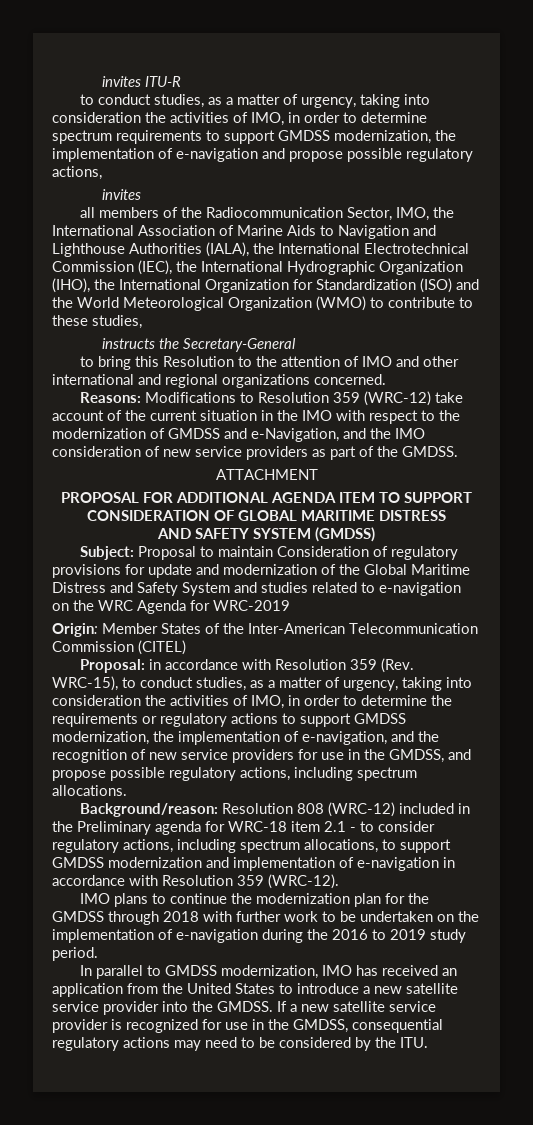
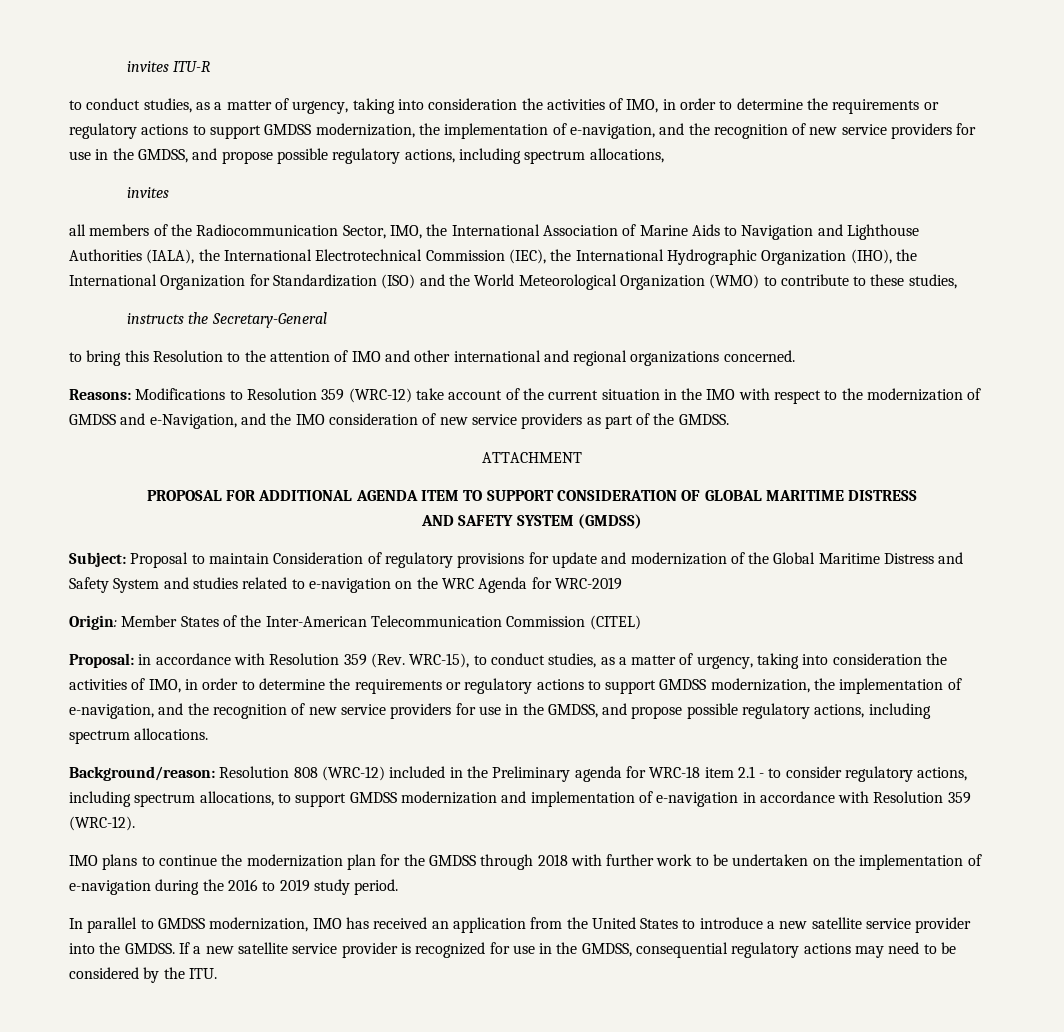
- to conduct studies, as a matter of urgency, taking into consideration the activities of IMO, in order to determine spectrum requirements to support GMDSS modernization, the implementation of e-navigation and propose possible regulatory actions,
+ to conduct studies, as a matter of urgency, taking into consideration the activities of IMO, in order to determine the requirements or regulatory actions to support GMDSS modernization, the implementation of e-navigation, and the recognition of new service providers for use in the GMDSS, and propose possible regulatory actions, including spectrum allocations,

